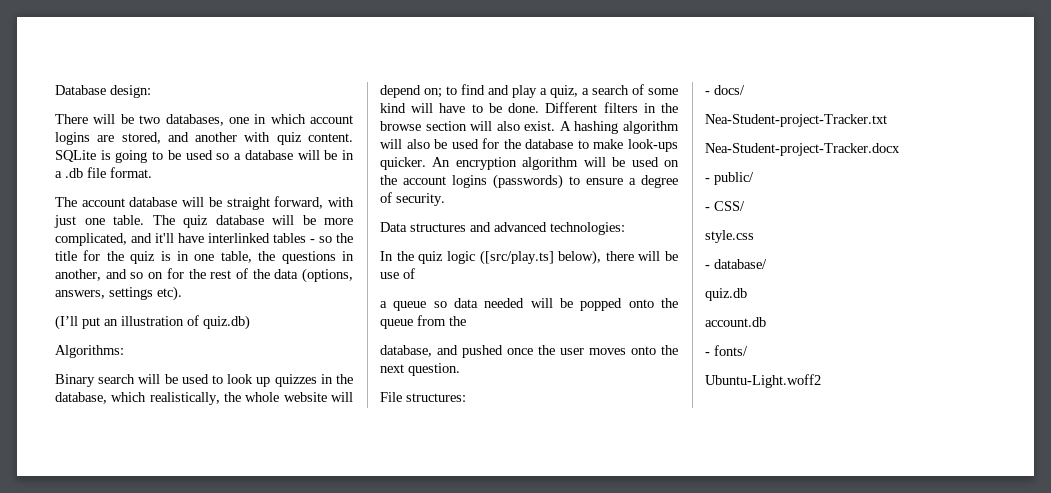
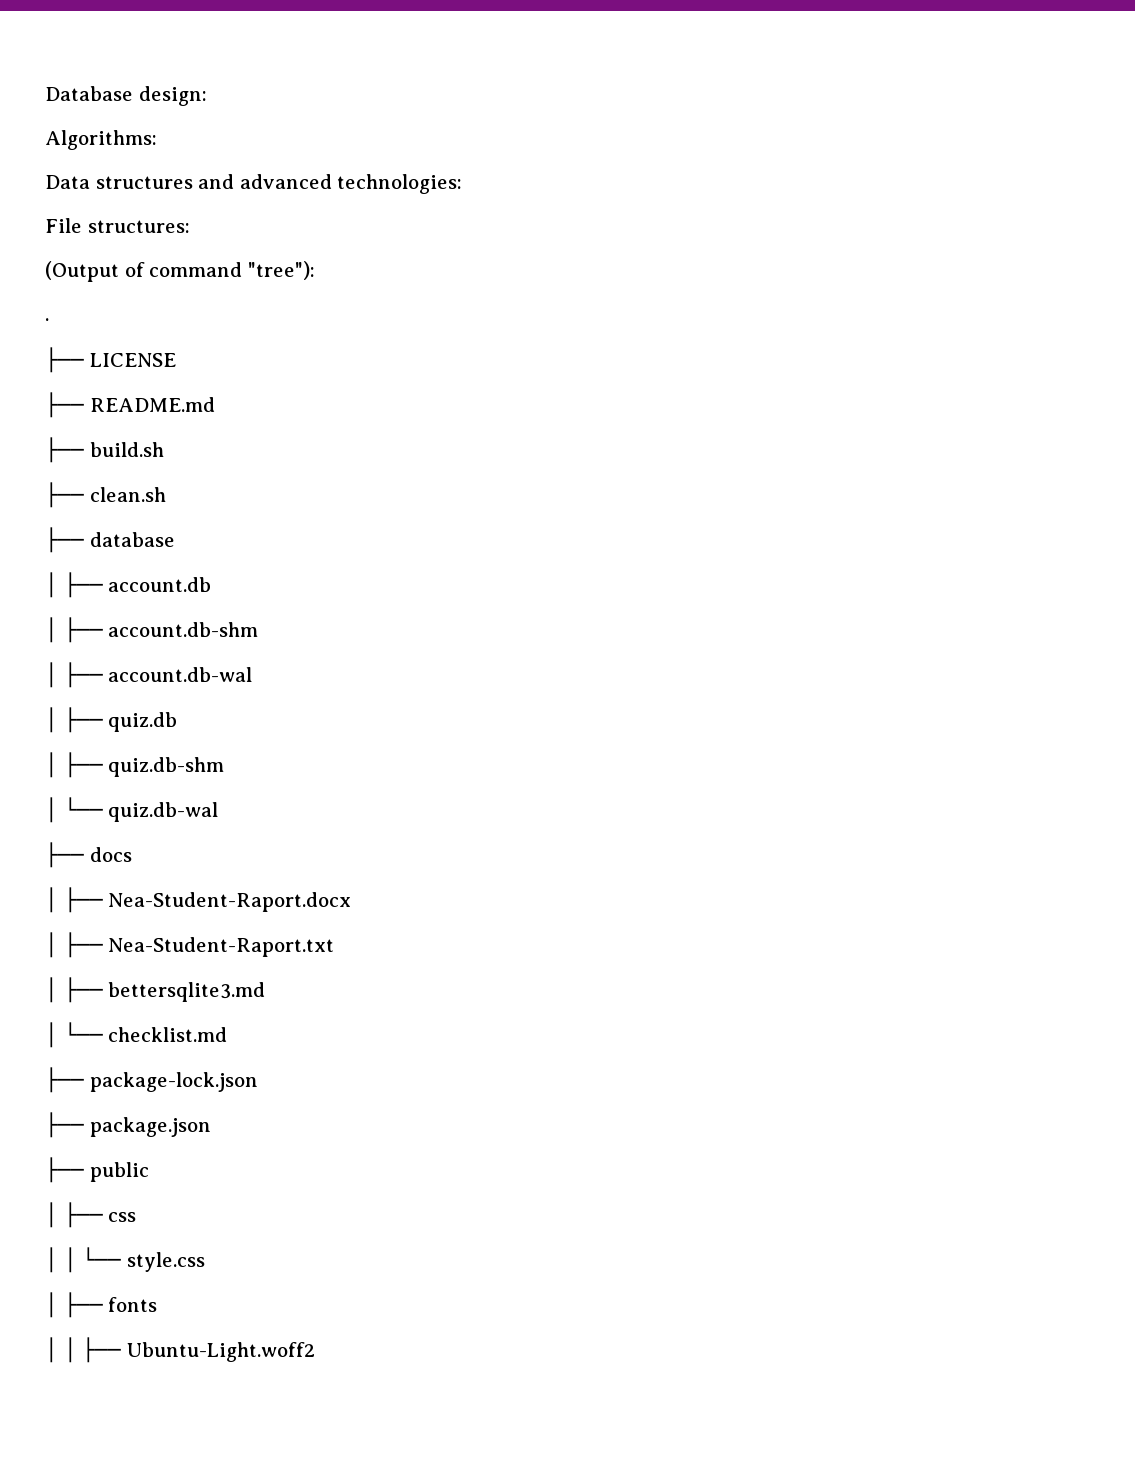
- There will be two databases, one in which account logins are stored, and another with quiz content. SQLite is going to be used so a database will be in a .db file format.
- The account database will be straight forward, with just one table. The quiz database will be more complicated, and it'll have interlinked tables - so the title for the quiz is in one table, the questions in another, and so on for the rest of the data (options, answers, settings etc).
- (I’ll put an illustration of quiz.db)
  Algorithms:
- Binary search will be used to look up quizzes in the database, which realistically, the whole website will depend on; to find and play a quiz, a search of some kind will have to be done. Different filters in the browse section will also exist. A hashing algorithm will also be used for the database to make look-ups quicker. An encryption algorithm will be used on the account logins (passwords) to ensure a degree of security.
- In the quiz logic ([src/play.ts] below), there will be use of
- a queue so data needed will be popped onto the queue from the
- database, and pushed once the user moves onto the next question.
  File structures:
- - docs/
- Nea-Student-project-Tracker.txt
- Nea-Student-project-Tracker.docx
- - public/
- - CSS/
- style.css
- - database/
- quiz.db
- account.db
- - fonts/
- Ubuntu-Light.woff2
+ (Output of command "tree"):
+ .
+ ├── LICENSE
+ ├── README.md
+ ├── build.sh
+ ├── clean.sh
+ ├── database
+ │ ├── account.db
+ │ ├── account.db-shm
+ │ ├── account.db-wal
+ │ ├── quiz.db
+ │ ├── quiz.db-shm
+ │ └── quiz.db-wal
+ ├── docs
+ │ ├── Nea-Student-Raport.docx
+ │ ├── Nea-Student-Raport.txt
+ │ ├── bettersqlite3.md
+ │ └── checklist.md
+ ├── package-lock.json
+ ├── package.json
+ ├── public
+ │ ├── css
+ │ │ └── style.css
+ │ ├── fonts
+ │ │ ├── Ubuntu-Light.woff2

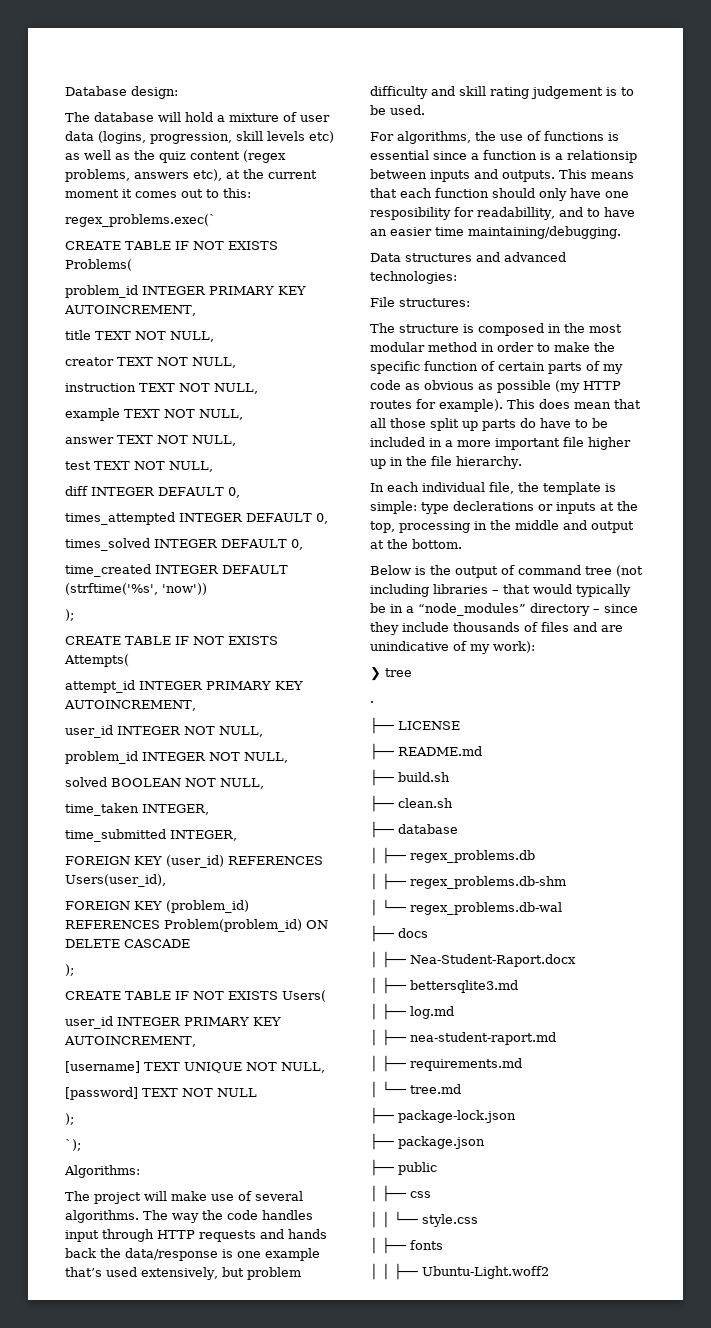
+ The database will hold a mixture of user data (logins, progression, skill levels etc) as well as the quiz content (regex problems, answers etc), at the current moment it comes out to this:
+ regex_problems.exec(`
+ CREATE TABLE IF NOT EXISTS Problems(
+ problem_id INTEGER PRIMARY KEY AUTOINCREMENT,
+ title TEXT NOT NULL,
+ creator TEXT NOT NULL,
+ instruction TEXT NOT NULL,
+ example TEXT NOT NULL,
+ answer TEXT NOT NULL,
+ test TEXT NOT NULL,
+ diff INTEGER DEFAULT 0,
+ times_attempted INTEGER DEFAULT 0,
+ times_solved INTEGER DEFAULT 0,
+ time_created INTEGER DEFAULT (strftime('%s', 'now'))
+ );
+ CREATE TABLE IF NOT EXISTS Attempts(
+ attempt_id INTEGER PRIMARY KEY AUTOINCREMENT,
+ user_id INTEGER NOT NULL,
+ problem_id INTEGER NOT NULL,
+ solved BOOLEAN NOT NULL,
+ time_taken INTEGER,
+ time_submitted INTEGER,
+ FOREIGN KEY (user_id) REFERENCES Users(user_id),
+ FOREIGN KEY (problem_id) REFERENCES Problem(problem_id) ON DELETE CASCADE
+ );
+ CREATE TABLE IF NOT EXISTS Users(
+ user_id INTEGER PRIMARY KEY AUTOINCREMENT,
+ [username] TEXT UNIQUE NOT NULL,
+ [password] TEXT NOT NULL
+ );
+ `);
  Algorithms:
+ The project will make use of several algorithms. The way the code handles input through HTTP requests and hands back the data/response is one example that’s used extensively, but problem difficulty and skill rating judgement is to be used.
+ For algorithms, the use of functions is essential since a function is a relationsip between inputs and outputs. This means that each function should only have one resposibility for readabillity, and to have an easier time maintaining/debugging.
- (Output of command "tree"):
+ The structure is composed in the most modular method in order to make the specific function of certain parts of my code as obvious as possible (my HTTP routes for example). This does mean that all those split up parts do have to be included in a more important file higher up in the file hierarchy.
+ In each individual file, the template is simple: type declerations or inputs at the top, processing in the middle and output at the bottom.
+ Below is the output of command tree (not including libraries – that would typically be in a “node_modules” directory – since they include thousands of files and are unindicative of my work):
+ ❯ tree
- │ ├── account.db
- │ ├── account.db-shm
- │ ├── account.db-wal
- │ ├── quiz.db
- │ ├── quiz.db-shm
- │ └── quiz.db-wal
+ │ ├── regex_problems.db
+ │ ├── regex_problems.db-shm
+ │ └── regex_problems.db-wal
- │ ├── Nea-Student-Raport.txt
  │ ├── bettersqlite3.md
- │ └── checklist.md
+ │ ├── log.md
+ │ ├── nea-student-raport.md
+ │ ├── requirements.md
+ │ └── tree.md

